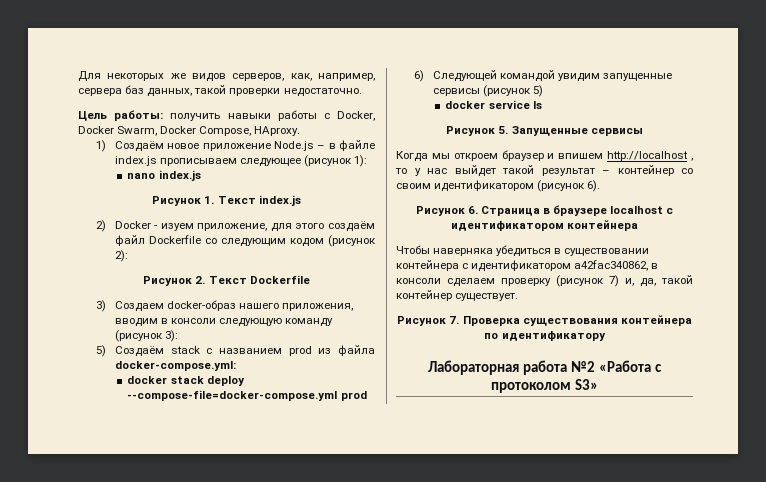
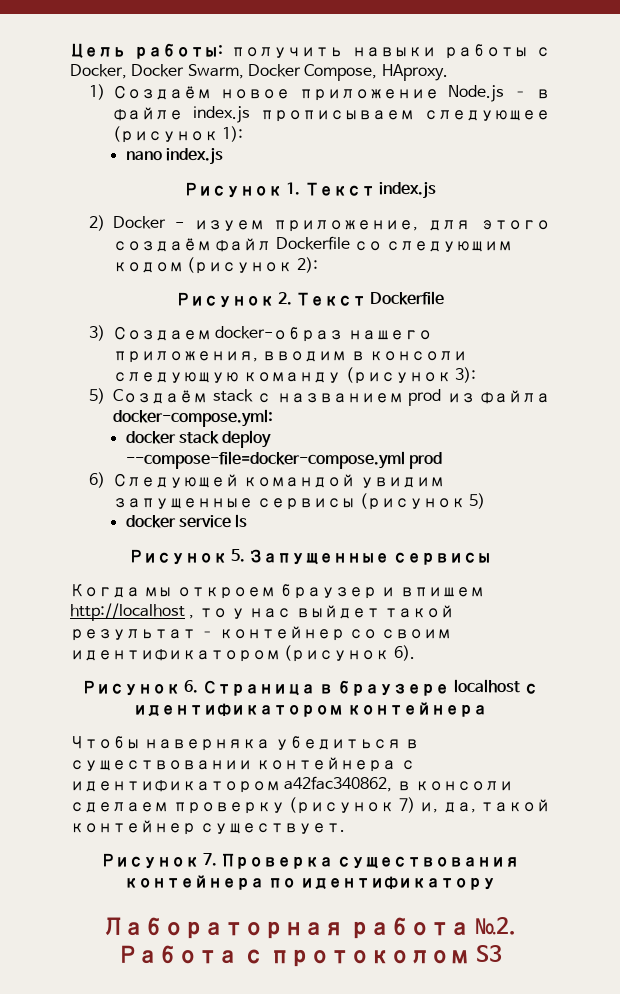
- Для некоторых же видов серверов, как, например, сервера баз данных, такой проверки недостаточно.
- Лабораторная работа №2 «Работа с протоколом S3»
+ Лабораторная работа №2. Работа с протоколом S3

